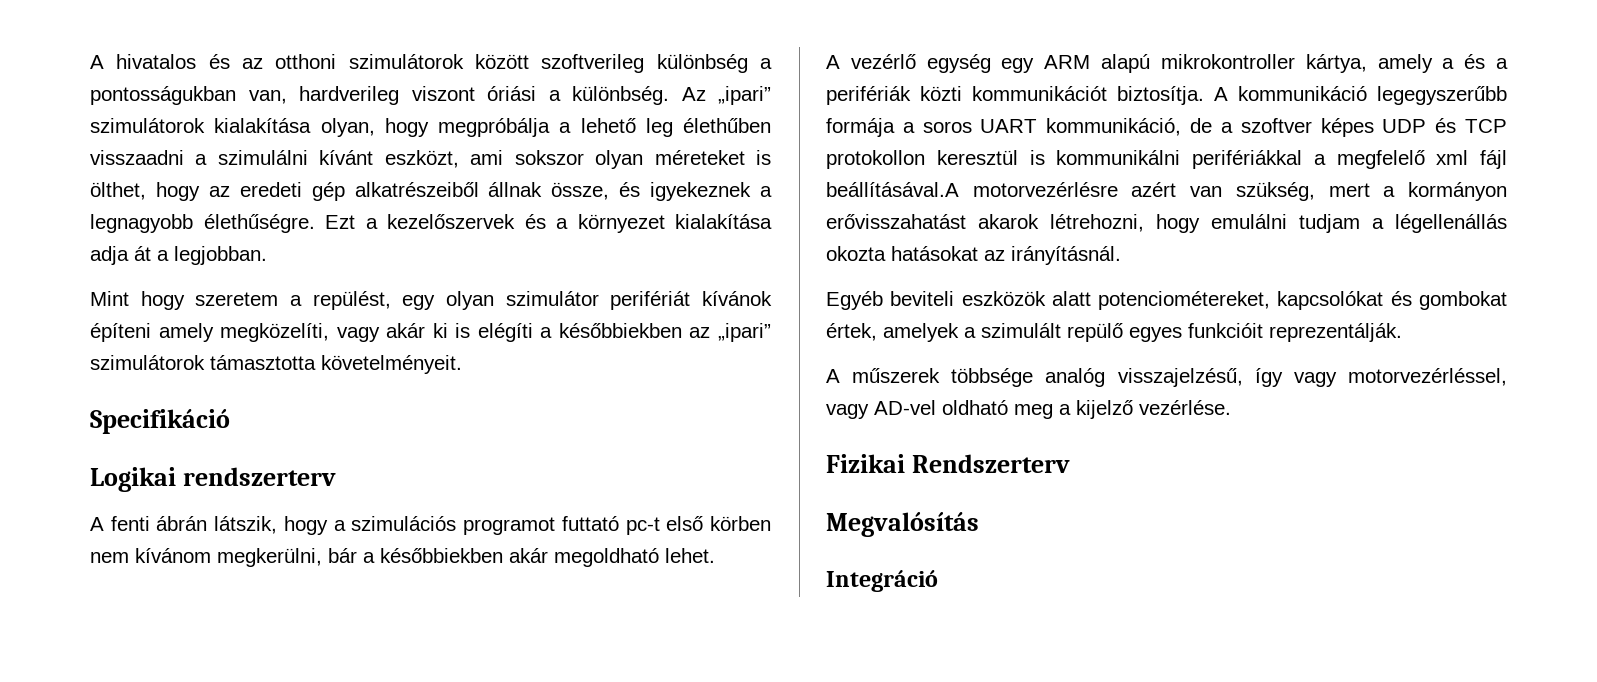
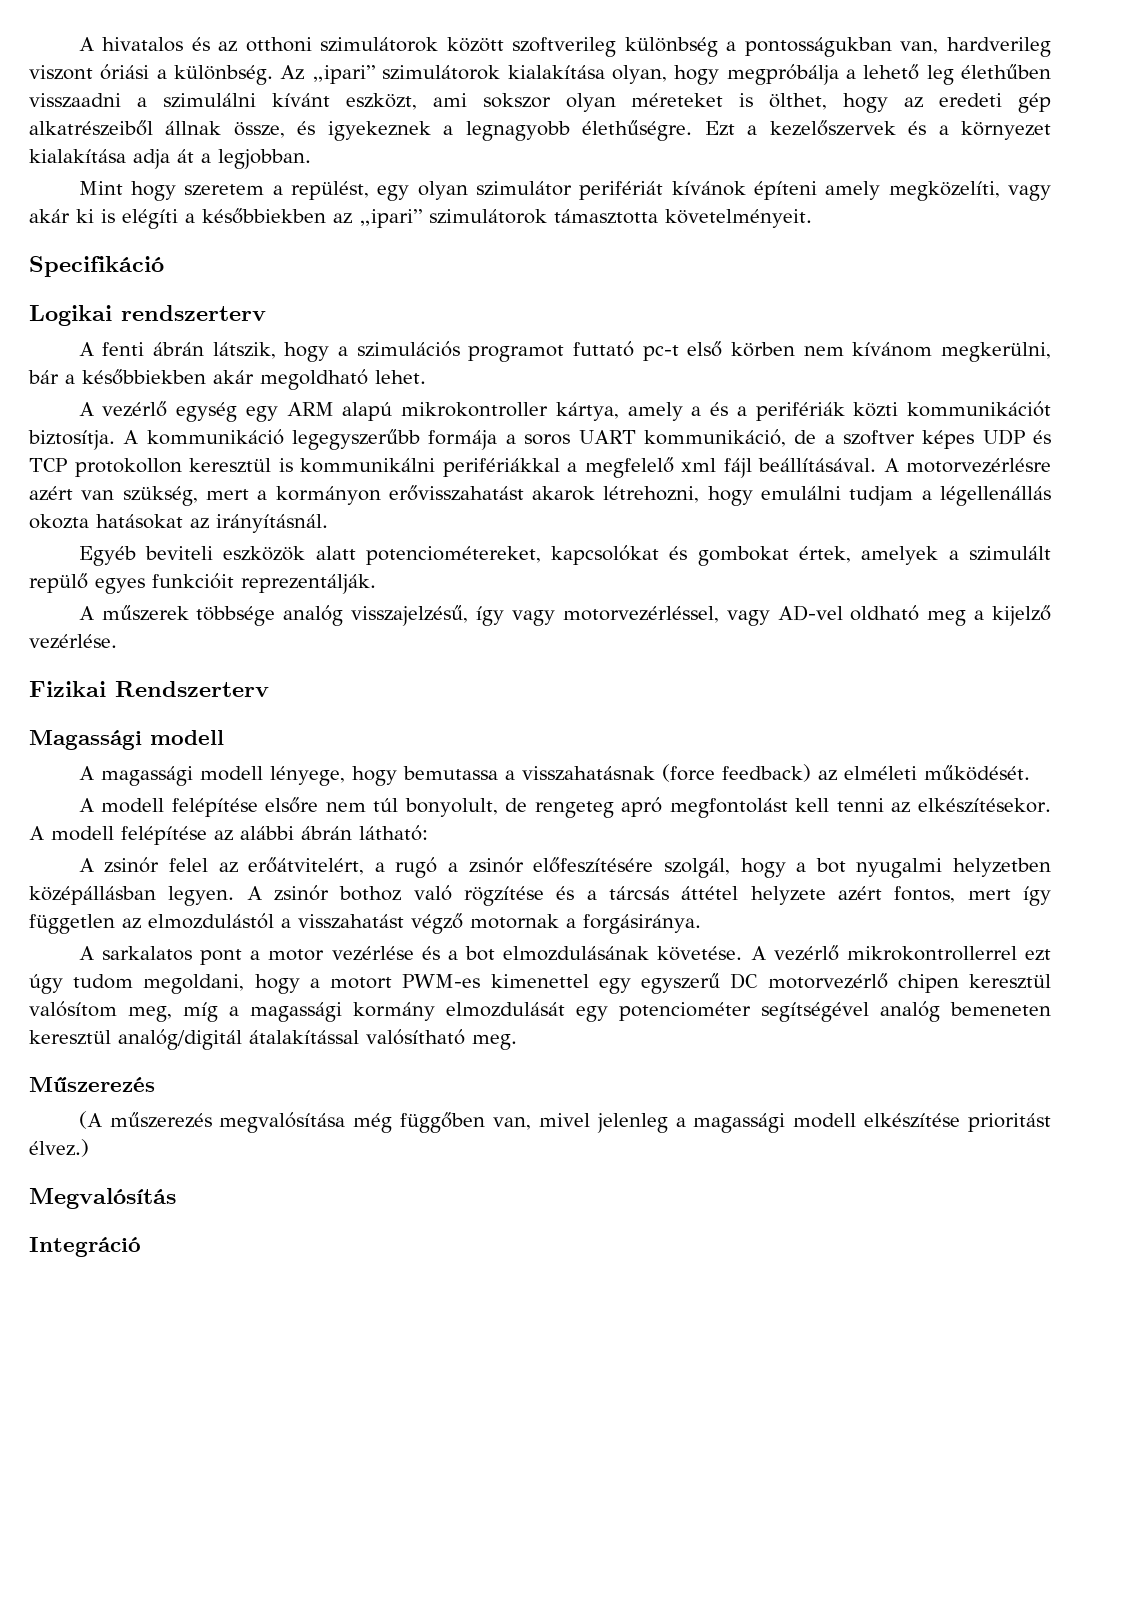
- A kommunikáció legegyszerűbb formája a soros UART kommunikáció, de a szoftver képes UDP és TCP protokollon keresztül is kommunikálni perifériákkal a megfelelő xml fájl beállításával.A motorvezérlésre azért van szükség, mert a kormányon erővisszahatást akarok létrehozni, hogy emulálni tudjam a légellenállás okozta hatásokat az irányításnál.
+ A kommunikáció legegyszerűbb formája a soros UART kommunikáció, de a szoftver képes UDP és TCP protokollon keresztül is kommunikálni perifériákkal a megfelelő xml fájl beállításával. A motorvezérlésre azért van szükség, mert a kormányon erővisszahatást akarok létrehozni, hogy emulálni tudjam a légellenállás okozta hatásokat az irányításnál.
+ Magassági modell
+ A magassági modell lényege, hogy bemutassa a visszahatásnak (force feedback) az elméleti működését.
+ A modell felépítése elsőre nem túl bonyolult, de rengeteg apró megfontolást kell tenni az elkészítésekor. A modell felépítése az alábbi ábrán látható:
+ A zsinór felel az erőátvitelért, a rugó a zsinór előfeszítésére szolgál, hogy a bot nyugalmi helyzetben középállásban legyen. A zsinór bothoz való rögzítése és a tárcsás áttétel helyzete azért fontos, mert így független az elmozdulástól a visszahatást végző motornak a forgásiránya.
+ A sarkalatos pont a motor vezérlése és a bot elmozdulásának követése. A vezérlő mikrokontrollerrel ezt úgy tudom megoldani, hogy a motort PWM-es kimenettel egy egyszerű DC motorvezérlő chipen keresztül valósítom meg, míg a magassági kormány elmozdulását egy potenciométer segítségével analóg bemeneten keresztül analóg/digitál átalakítással valósítható meg.
+ Műszerezés
+ (A műszerezés megvalósítása még függőben van, mivel jelenleg a magassági modell elkészítése prioritást élvez.)

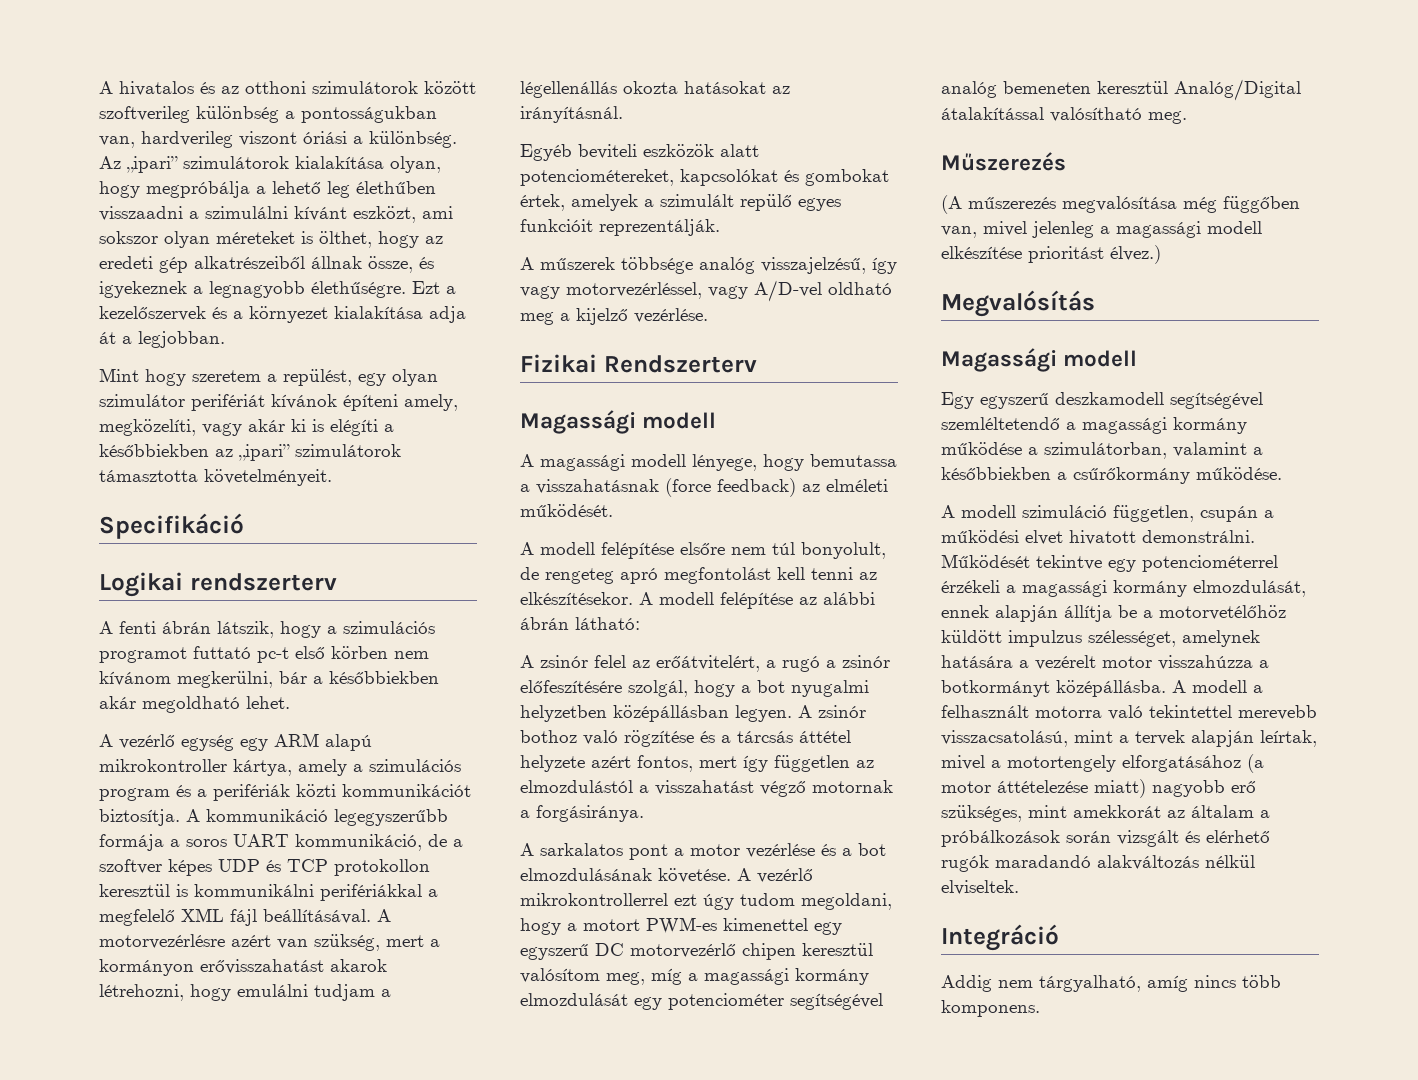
- Mint hogy szeretem a repülést, egy olyan szimulátor perifériát kívánok építeni amely megközelíti, vagy akár ki is elégíti a későbbiekben az „ipari” szimulátorok támasztotta követelményeit.
+ Mint hogy szeretem a repülést, egy olyan szimulátor perifériát kívánok építeni amely, megközelíti, vagy akár ki is elégíti a későbbiekben az „ipari” szimulátorok támasztotta követelményeit.
- A vezérlő egység egy ARM alapú mikrokontroller kártya, amely a és a perifériák közti kommunikációt biztosítja.
+ A vezérlő egység egy ARM alapú mikrokontroller kártya, amely a szimulációs program és a perifériák közti kommunikációt biztosítja.
- A kommunikáció legegyszerűbb formája a soros UART kommunikáció, de a szoftver képes UDP és TCP protokollon keresztül is kommunikálni perifériákkal a megfelelő xml fájl beállításával.
+ A kommunikáció legegyszerűbb formája a soros UART kommunikáció, de a szoftver képes UDP és TCP protokollon keresztül is kommunikálni perifériákkal a megfelelő XML fájl beállításával.
- A műszerek többsége analóg visszajelzésű, így vagy motorvezérléssel, vagy AD-vel oldható meg a kijelző vezérlése.
+ A műszerek többsége analóg visszajelzésű, így vagy motorvezérléssel, vagy A/D-vel oldható meg a kijelző vezérlése.
- A vezérlő mikrokontrollerrel ezt úgy tudom megoldani, hogy a motort PWM-es kimenettel egy egyszerű DC motorvezérlő chipen keresztül valósítom meg, míg a magassági kormány elmozdulását egy potenciométer segítségével analóg bemeneten keresztül analóg/digitál átalakítással valósítható meg.
+ A vezérlő mikrokontrollerrel ezt úgy tudom megoldani, hogy a motort PWM-es kimenettel egy egyszerű DC motorvezérlő chipen keresztül valósítom meg, míg a magassági kormány elmozdulását egy potenciométer segítségével analóg bemeneten keresztül Analóg/Digital átalakítással valósítható meg.
  Megvalósítás
+ Magassági modell
+ Egy egyszerű deszkamodell segítségével szemléltetendő a magassági kormány működése a szimulátorban, valamint a későbbiekben a csűrőkormány működése.
+ A modell szimuláció független, csupán a működési elvet hivatott demonstrálni. Működését tekintve egy potenciométerrel érzékeli a magassági kormány elmozdulását, ennek alapján állítja be a motorvetélőhöz küldött impulzus szélességet, amelynek hatására a vezérelt motor visszahúzza a botkormányt középállásba. A modell a felhasznált motorra való tekintettel merevebb visszacsatolású, mint a tervek alapján leírtak, mivel a motortengely elforgatásához (a motor áttételezése miatt) nagyobb erő szükséges, mint amekkorát az általam a próbálkozások során vizsgált és elérhető rugók maradandó alakváltozás nélkül elviseltek.
  Integráció
+ Addig nem tárgyalható, amíg nincs több komponens.

